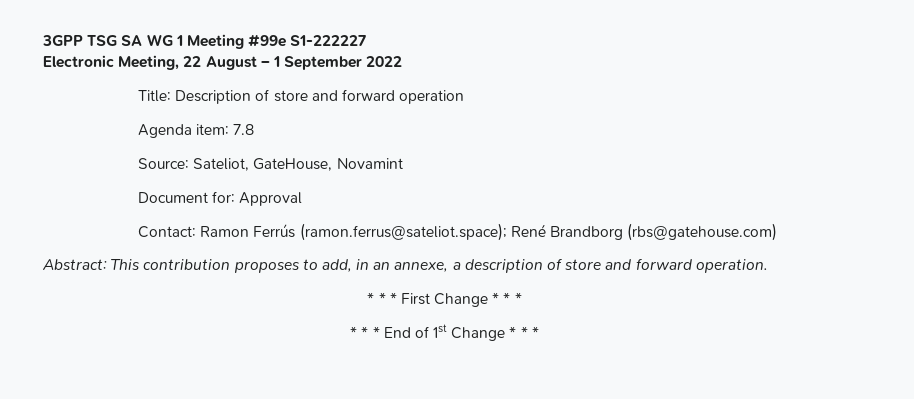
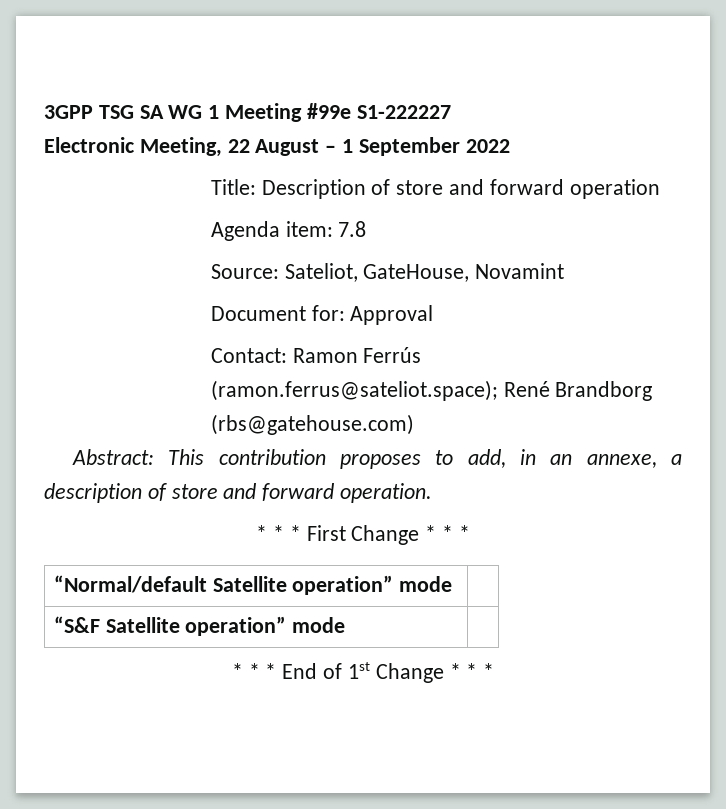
+ “Normal/default Satellite operation” mode |
+ “S&F Satellite operation” mode |

